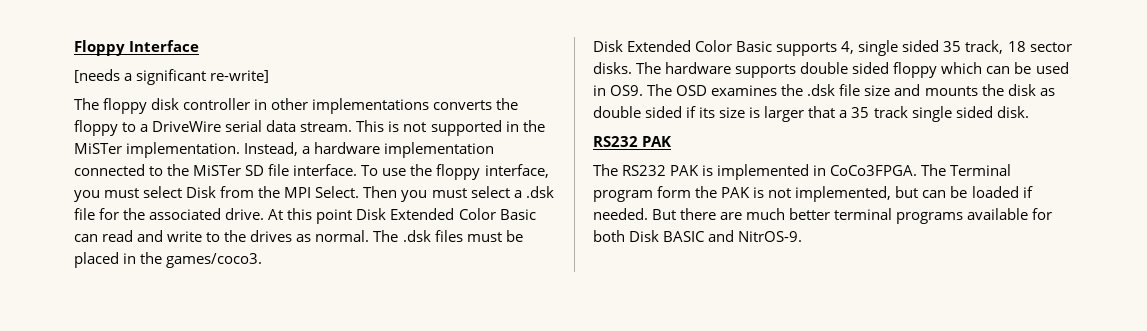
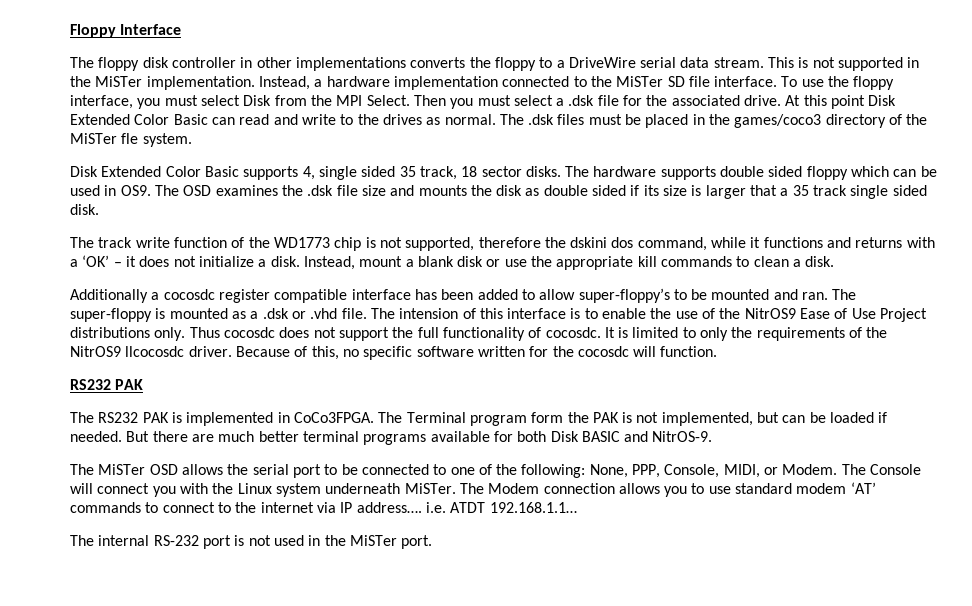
- [needs a significant re-write]
- The .dsk files must be placed in the games/coco3.
+ The .dsk files must be placed in the games/coco3 directory of the MiSTer fle system.
+ The track write function of the WD1773 chip is not supported, therefore the dskini dos command, while it functions and returns with a ‘OK’ – it does not initialize a disk. Instead, mount a blank disk or use the appropriate kill commands to clean a disk.
+ Additionally a cocosdc register compatible interface has been added to allow super-floppy’s to be mounted and ran. The super-floppy is mounted as a .dsk or .vhd file. The intension of this interface is to enable the use of the NitrOS9 Ease of Use Project distributions only. Thus cocosdc does not support the full functionality of cocosdc. It is limited to only the requirements of the NitrOS9 llcocosdc driver. Because of this, no specific software written for the cocosdc will function.
+ The MiSTer OSD allows the serial port to be connected to one of the following: None, PPP, Console, MIDI, or Modem. The Console will connect you with the Linux system underneath MiSTer. The Modem connection allows you to use standard modem ‘AT’ commands to connect to the internet via IP address…. i.e. ATDT 192.168.1.1…
+ The internal RS-232 port is not used in the MiSTer port.

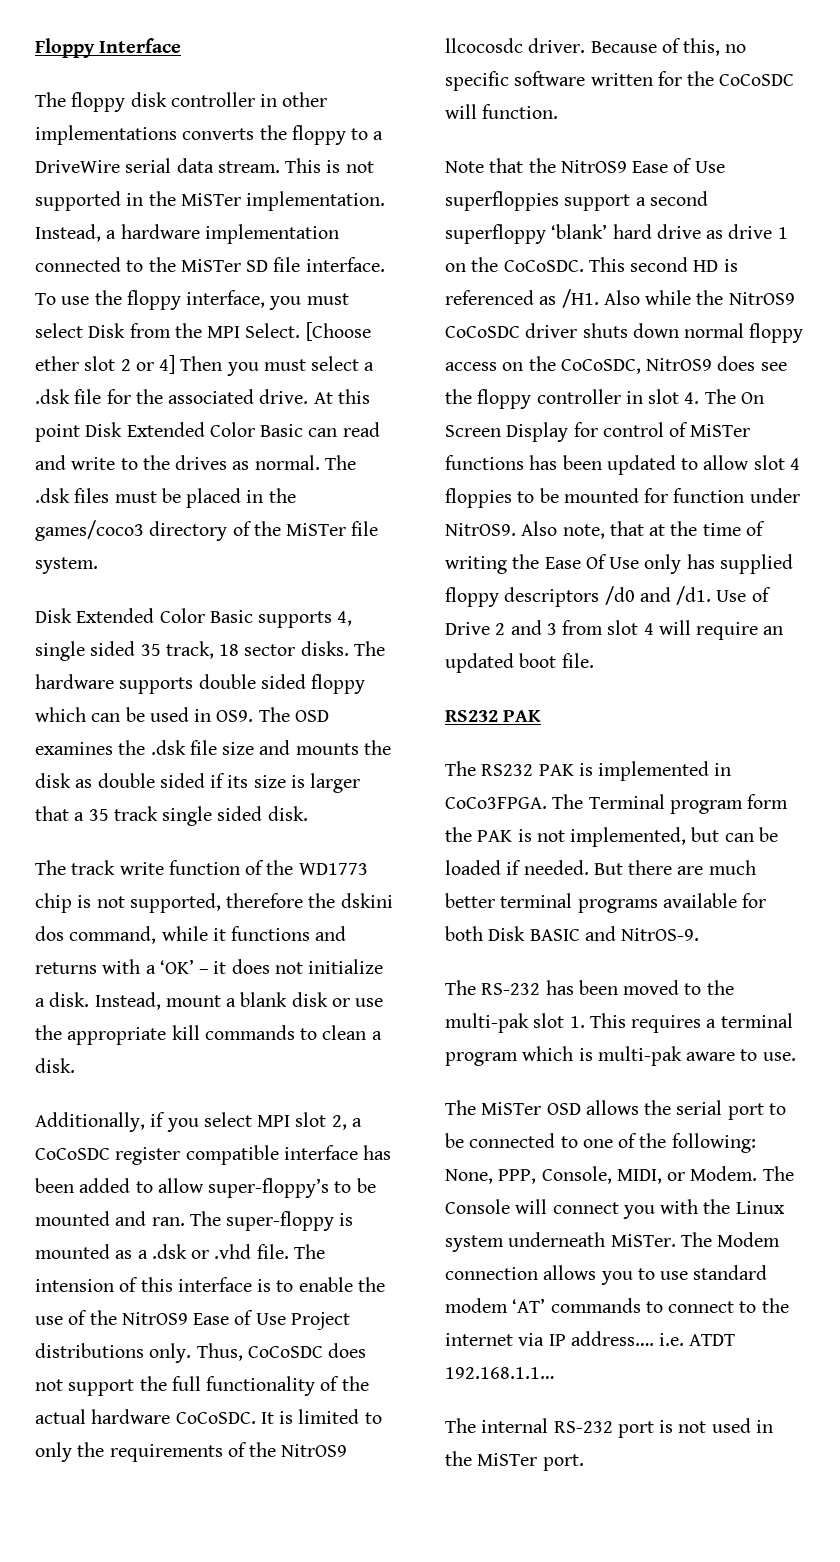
- Then you must select a .dsk file for the associated drive.
+ [Choose ether slot 2 or 4] Then you must select a .dsk file for the associated drive.
- The .dsk files must be placed in the games/coco3 directory of the MiSTer fle system.
+ The .dsk files must be placed in the games/coco3 directory of the MiSTer file system.
- Additionally a cocosdc register compatible interface has been added to allow super-floppy’s to be mounted and ran.
+ Additionally, if you select MPI slot 2, a CoCoSDC register compatible interface has been added to allow super-floppy’s to be mounted and ran.
- Thus cocosdc does not support the full functionality of cocosdc.
+ Thus, CoCoSDC does not support the full functionality of the actual hardware CoCoSDC.
- Because of this, no specific software written for the cocosdc will function.
+ Because of this, no specific software written for the CoCoSDC will function.
+ Note that the NitrOS9 Ease of Use superfloppies support a second superfloppy ‘blank’ hard drive as drive 1 on the CoCoSDC. This second HD is referenced as /H1. Also while the NitrOS9 CoCoSDC driver shuts down normal floppy access on the CoCoSDC, NitrOS9 does see the floppy controller in slot 4. The On Screen Display for control of MiSTer functions has been updated to allow slot 4 floppies to be mounted for function under NitrOS9. Also note, that at the time of writing the Ease Of Use only has supplied floppy descriptors /d0 and /d1. Use of Drive 2 and 3 from slot 4 will require an updated boot file.
+ The RS-232 has been moved to the multi-pak slot 1. This requires a terminal program which is multi-pak aware to use.

